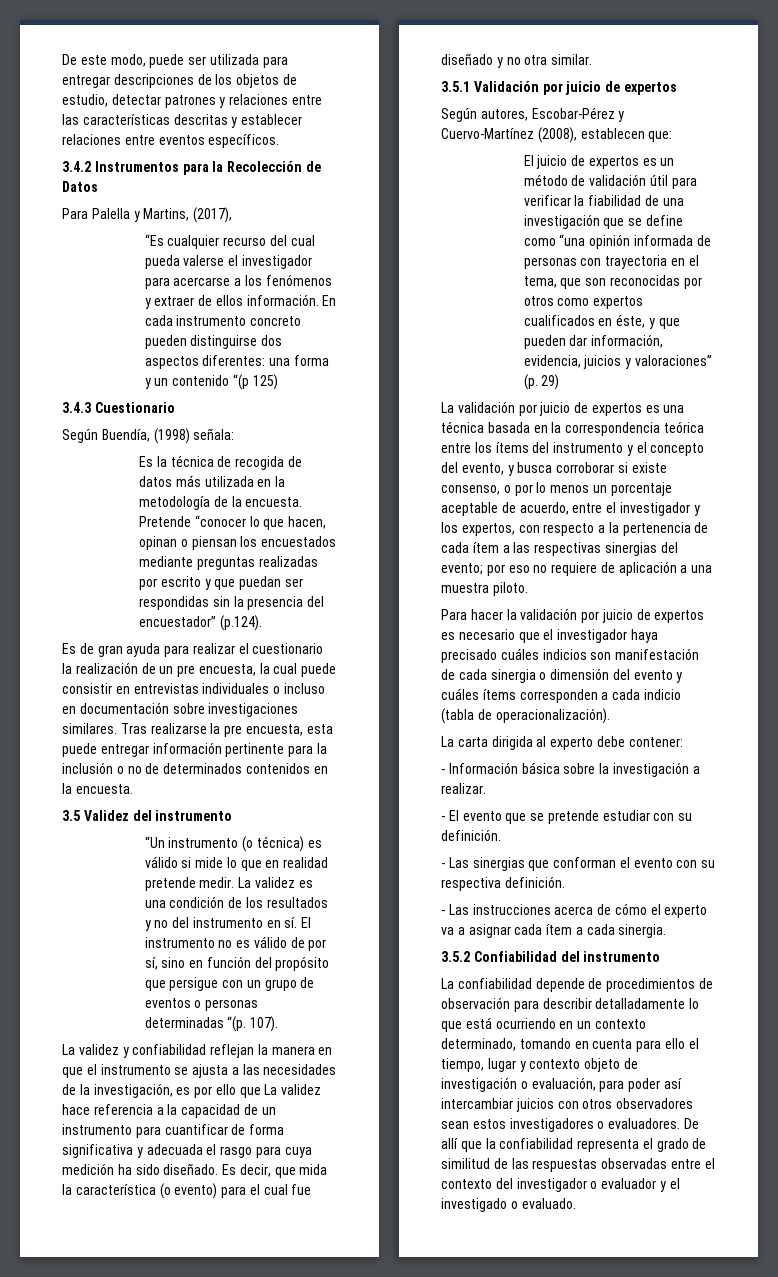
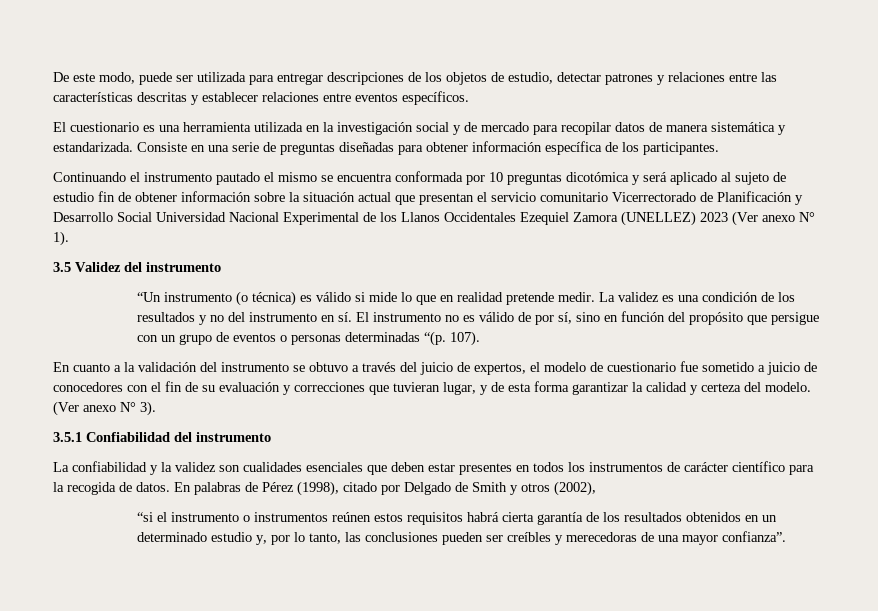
- 3.4.2 Instrumentos para la Recolección de Datos
- Para Palella y Martins, (2017),
- “Es cualquier recurso del cual pueda valerse el investigador para acercarse a los fenómenos y extraer de ellos información. En cada instrumento concreto pueden distinguirse dos aspectos diferentes: una forma y un contenido “(p 125)
- 3.4.3 Cuestionario
- Según Buendía, (1998) señala:
- Es la técnica de recogida de datos más utilizada en la metodología de la encuesta. Pretende “conocer lo que hacen, opinan o piensan los encuestados mediante preguntas realizadas por escrito y que puedan ser respondidas sin la presencia del encuestador” (p.124).
- Es de gran ayuda para realizar el cuestionario la realización de un pre encuesta, la cual puede consistir en entrevistas individuales o incluso en documentación sobre investigaciones similares. Tras realizarse la pre encuesta, esta puede entregar información pertinente para la inclusión o no de determinados contenidos en la encuesta.
+ El cuestionario es una herramienta utilizada en la investigación social y de mercado para recopilar datos de manera sistemática y estandarizada. Consiste en una serie de preguntas diseñadas para obtener información específica de los participantes.
+ Continuando el instrumento pautado el mismo se encuentra conformada por 10 preguntas dicotómica y será aplicado al sujeto de estudio fin de obtener información sobre la situación actual que presentan el servicio comunitario Vicerrectorado de Planificación y Desarrollo Social Universidad Nacional Experimental de los Llanos Occidentales Ezequiel Zamora (UNELLEZ) 2023 (Ver anexo N° 1).
- La validez y confiabilidad reflejan la manera en que el instrumento se ajusta a las necesidades de la investigación, es por ello que La validez hace referencia a la capacidad de un instrumento para cuantificar de forma significativa y adecuada el rasgo para cuya medición ha sido diseñado. Es decir, que mida la característica (o evento) para el cual fue diseñado y no otra similar.
- 3.5.1 Validación por juicio de expertos
- Según autores, Escobar-Pérez y Cuervo-Martínez (2008), establecen que:
- El juicio de expertos es un método de validación útil para verificar la fiabilidad de una investigación que se define como “una opinión informada de personas con trayectoria en el tema, que son reconocidas por otros como expertos cualificados en éste, y que pueden dar información, evidencia, juicios y valoraciones” (p. 29)
- La validación por juicio de expertos es una técnica basada en la correspondencia teórica entre los ítems del instrumento y el concepto del evento, y busca corroborar si existe consenso, o por lo menos un porcentaje aceptable de acuerdo, entre el investigador y los expertos, con respecto a la pertenencia de cada ítem a las respectivas sinergias del evento; por eso no requiere de aplicación a una muestra piloto.
- Para hacer la validación por juicio de expertos es necesario que el investigador haya precisado cuáles indicios son manifestación de cada sinergia o dimensión del evento y cuáles ítems corresponden a cada indicio (tabla de operacionalización).
- La carta dirigida al experto debe contener:
- - Información básica sobre la investigación a realizar.
- - El evento que se pretende estudiar con su definición.
- - Las sinergias que conforman el evento con su respectiva definición.
- - Las instrucciones acerca de cómo el experto va a asignar cada ítem a cada sinergia.
- 3.5.2 Confiabilidad del instrumento
+ En cuanto a la validación del instrumento se obtuvo a través del juicio de expertos, el modelo de cuestionario fue sometido a juicio de conocedores con el fin de su evaluación y correcciones que tuvieran lugar, y de esta forma garantizar la calidad y certeza del modelo. (Ver anexo N° 3).
+ 3.5.1 Confiabilidad del instrumento
- La confiabilidad depende de procedimientos de observación para describir detalladamente lo que está ocurriendo en un contexto determinado, tomando en cuenta para ello el tiempo, lugar y contexto objeto de investigación o evaluación, para poder así intercambiar juicios con otros observadores sean estos investigadores o evaluadores. De allí que la confiabilidad representa el grado de similitud de las respuestas observadas entre el contexto del investigador o evaluador y el investigado o evaluado.
+ La confiabilidad y la validez son cualidades esenciales que deben estar presentes en todos los instrumentos de carácter científico para la recogida de datos. En palabras de Pérez (1998), citado por Delgado de Smith y otros (2002),
+ “si el instrumento o instrumentos reúnen estos requisitos habrá cierta garantía de los resultados obtenidos en un determinado estudio y, por lo tanto, las conclusiones pueden ser creíbles y merecedoras de una mayor confianza”.

